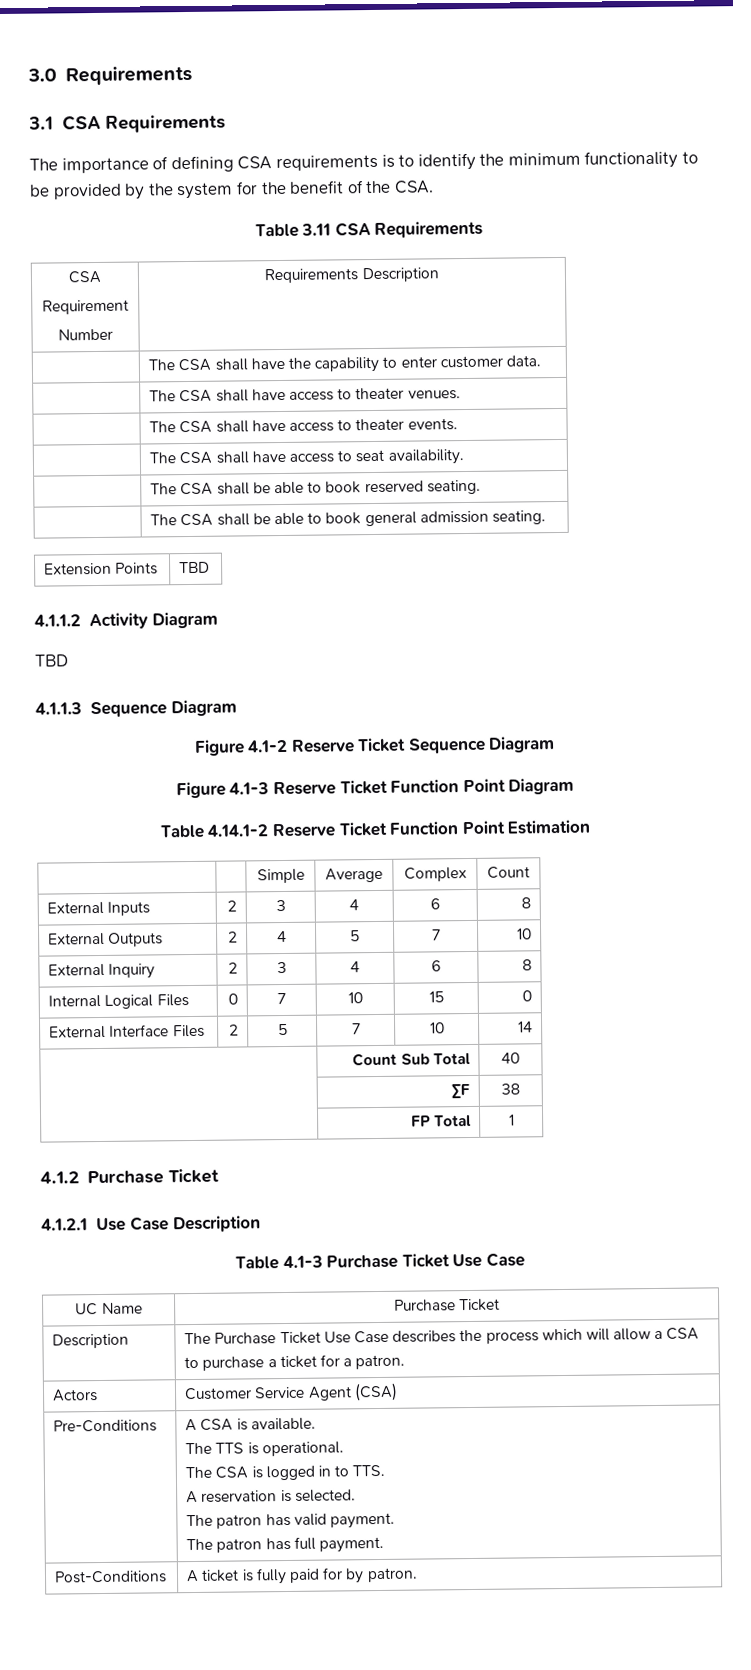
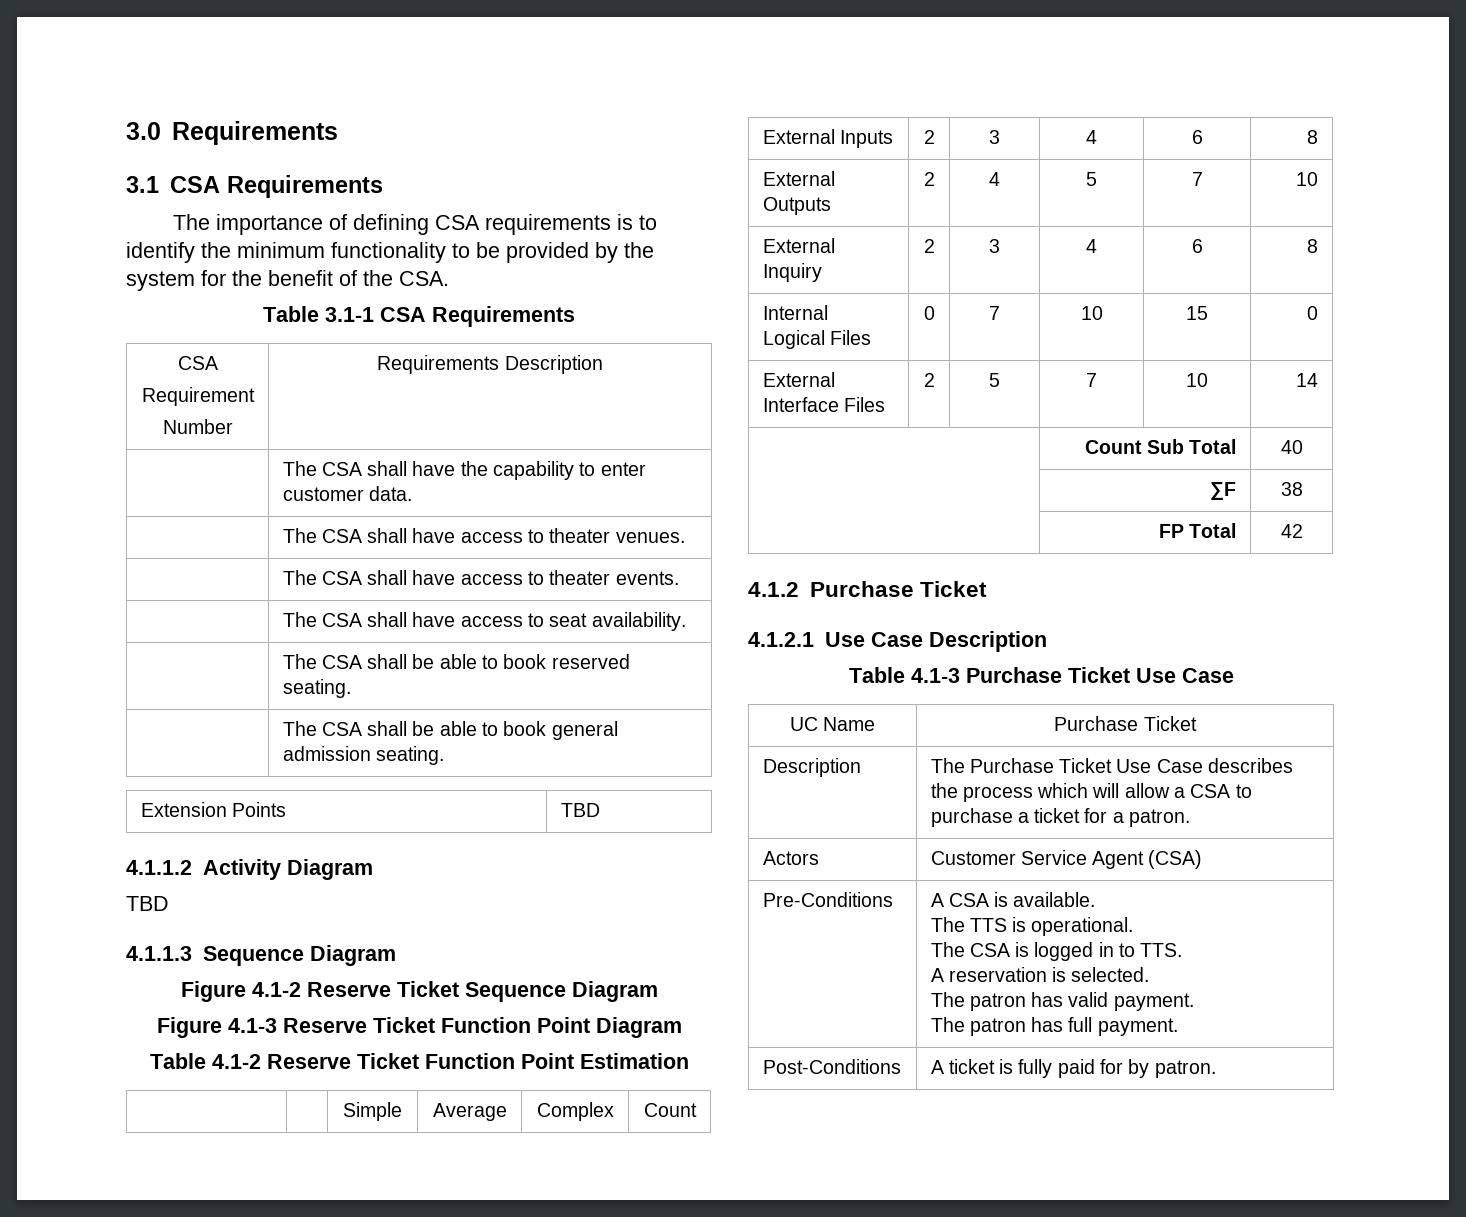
- Table 3.11 CSA Requirements
+ Table 3.1-1 CSA Requirements
- Table 4.14.1-2 Reserve Ticket Function Point Estimation
+ Table 4.1-2 Reserve Ticket Function Point Estimation
- | FP Total | 1
+ | FP Total | 42

